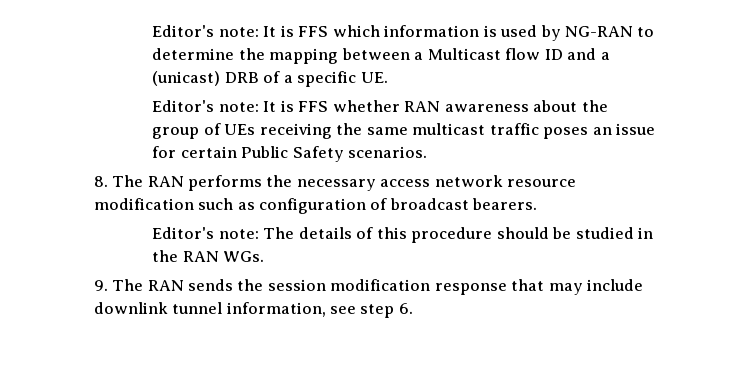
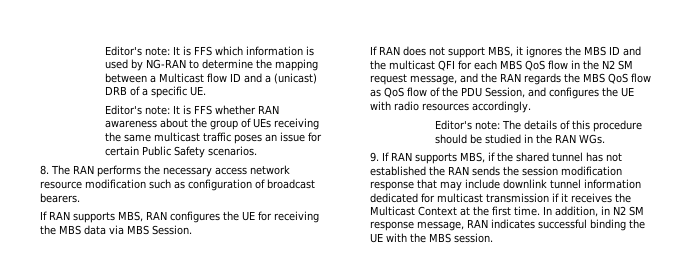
+ If RAN supports MBS, RAN configures the UE for receiving the MBS data via MBS Session.
+ If RAN does not support MBS, it ignores the MBS ID and the multicast QFI for each MBS QoS flow in the N2 SM request message, and the RAN regards the MBS QoS flow as QoS flow of the PDU Session, and configures the UE with radio resources accordingly.
- 9. The RAN sends the session modification response that may include downlink tunnel information, see step 6.
+ 9. If RAN supports MBS, if the shared tunnel has not established the RAN sends the session modification response that may include downlink tunnel information dedicated for multicast transmission if it receives the Multicast Context at the first time. In addition, in N2 SM response message, RAN indicates successful binding the UE with the MBS session.

